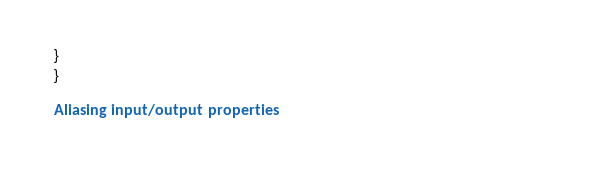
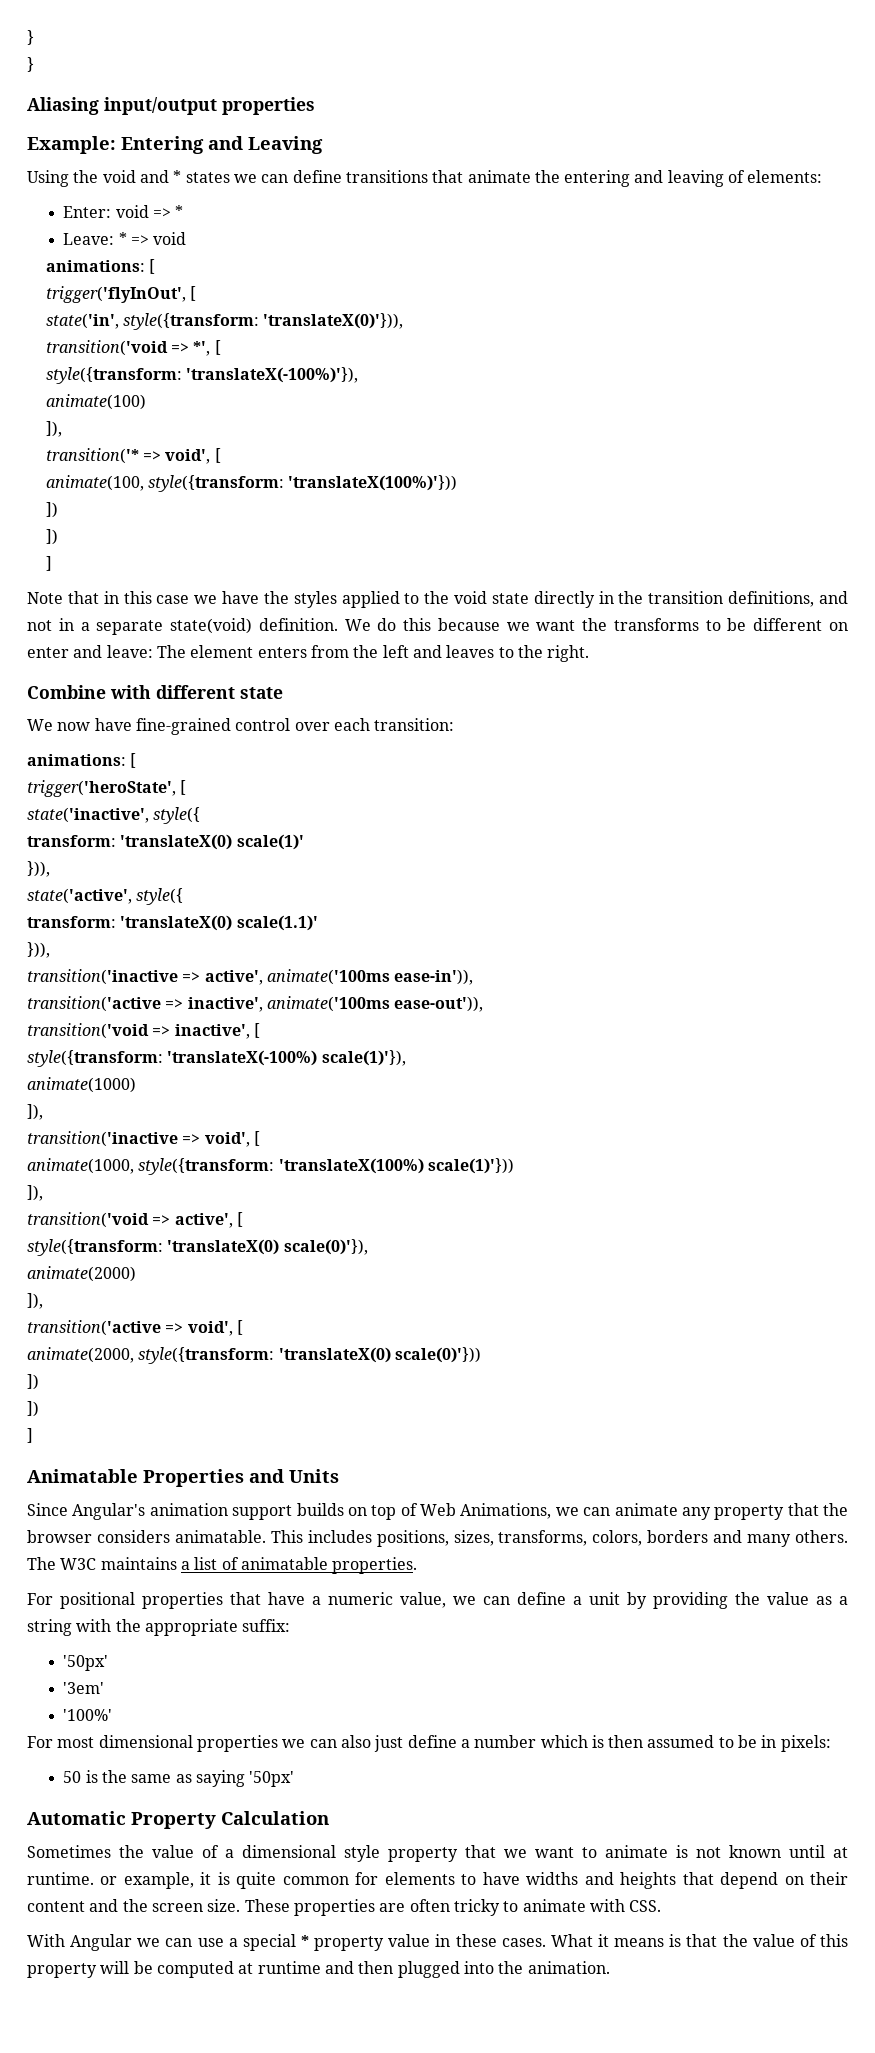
+ Example: Entering and Leaving
+ Using the void and * states we can define transitions that animate the entering and leaving of elements:
+ Enter: void => *
+ Leave: * => void
+ animations: [
+ trigger('flyInOut', [
+ state('in', style({transform: 'translateX(0)'})),
+ transition('void => *', [
+ style({transform: 'translateX(-100%)'}),
+ animate(100)
+ ]),
+ transition('* => void', [
+ animate(100, style({transform: 'translateX(100%)'}))
+ ])
+ ])
+ ]
+ Note that in this case we have the styles applied to the void state directly in the transition definitions, and not in a separate state(void) definition. We do this because we want the transforms to be different on enter and leave: The element enters from the left and leaves to the right.
+ Combine with different state
+ We now have fine-grained control over each transition:
+ animations: [
+ trigger('heroState', [
+ state('inactive', style({
+ transform: 'translateX(0) scale(1)'
+ })),
+ state('active', style({
+ transform: 'translateX(0) scale(1.1)'
+ })),
+ transition('inactive => active', animate('100ms ease-in')),
+ transition('active => inactive', animate('100ms ease-out')),
+ transition('void => inactive', [
+ style({transform: 'translateX(-100%) scale(1)'}),
+ animate(1000)
+ ]),
+ transition('inactive => void', [
+ animate(1000, style({transform: 'translateX(100%) scale(1)'}))
+ ]),
+ transition('void => active', [
+ style({transform: 'translateX(0) scale(0)'}),
+ animate(2000)
+ ]),
+ transition('active => void', [
+ animate(2000, style({transform: 'translateX(0) scale(0)'}))
+ ])
+ ])
+ ]
+ Animatable Properties and Units
+ Since Angular's animation support builds on top of Web Animations, we can animate any property that the browser considers animatable. This includes positions, sizes, transforms, colors, borders and many others. The W3C maintains a list of animatable properties.
+ For positional properties that have a numeric value, we can define a unit by providing the value as a string with the appropriate suffix:
+ '50px'
+ '3em'
+ '100%'
+ For most dimensional properties we can also just define a number which is then assumed to be in pixels:
+ 50 is the same as saying '50px'
+ Automatic Property Calculation
+ Sometimes the value of a dimensional style property that we want to animate is not known until at runtime. or example, it is quite common for elements to have widths and heights that depend on their content and the screen size. These properties are often tricky to animate with CSS.
+ With Angular we can use a special * property value in these cases. What it means is that the value of this property will be computed at runtime and then plugged into the animation.

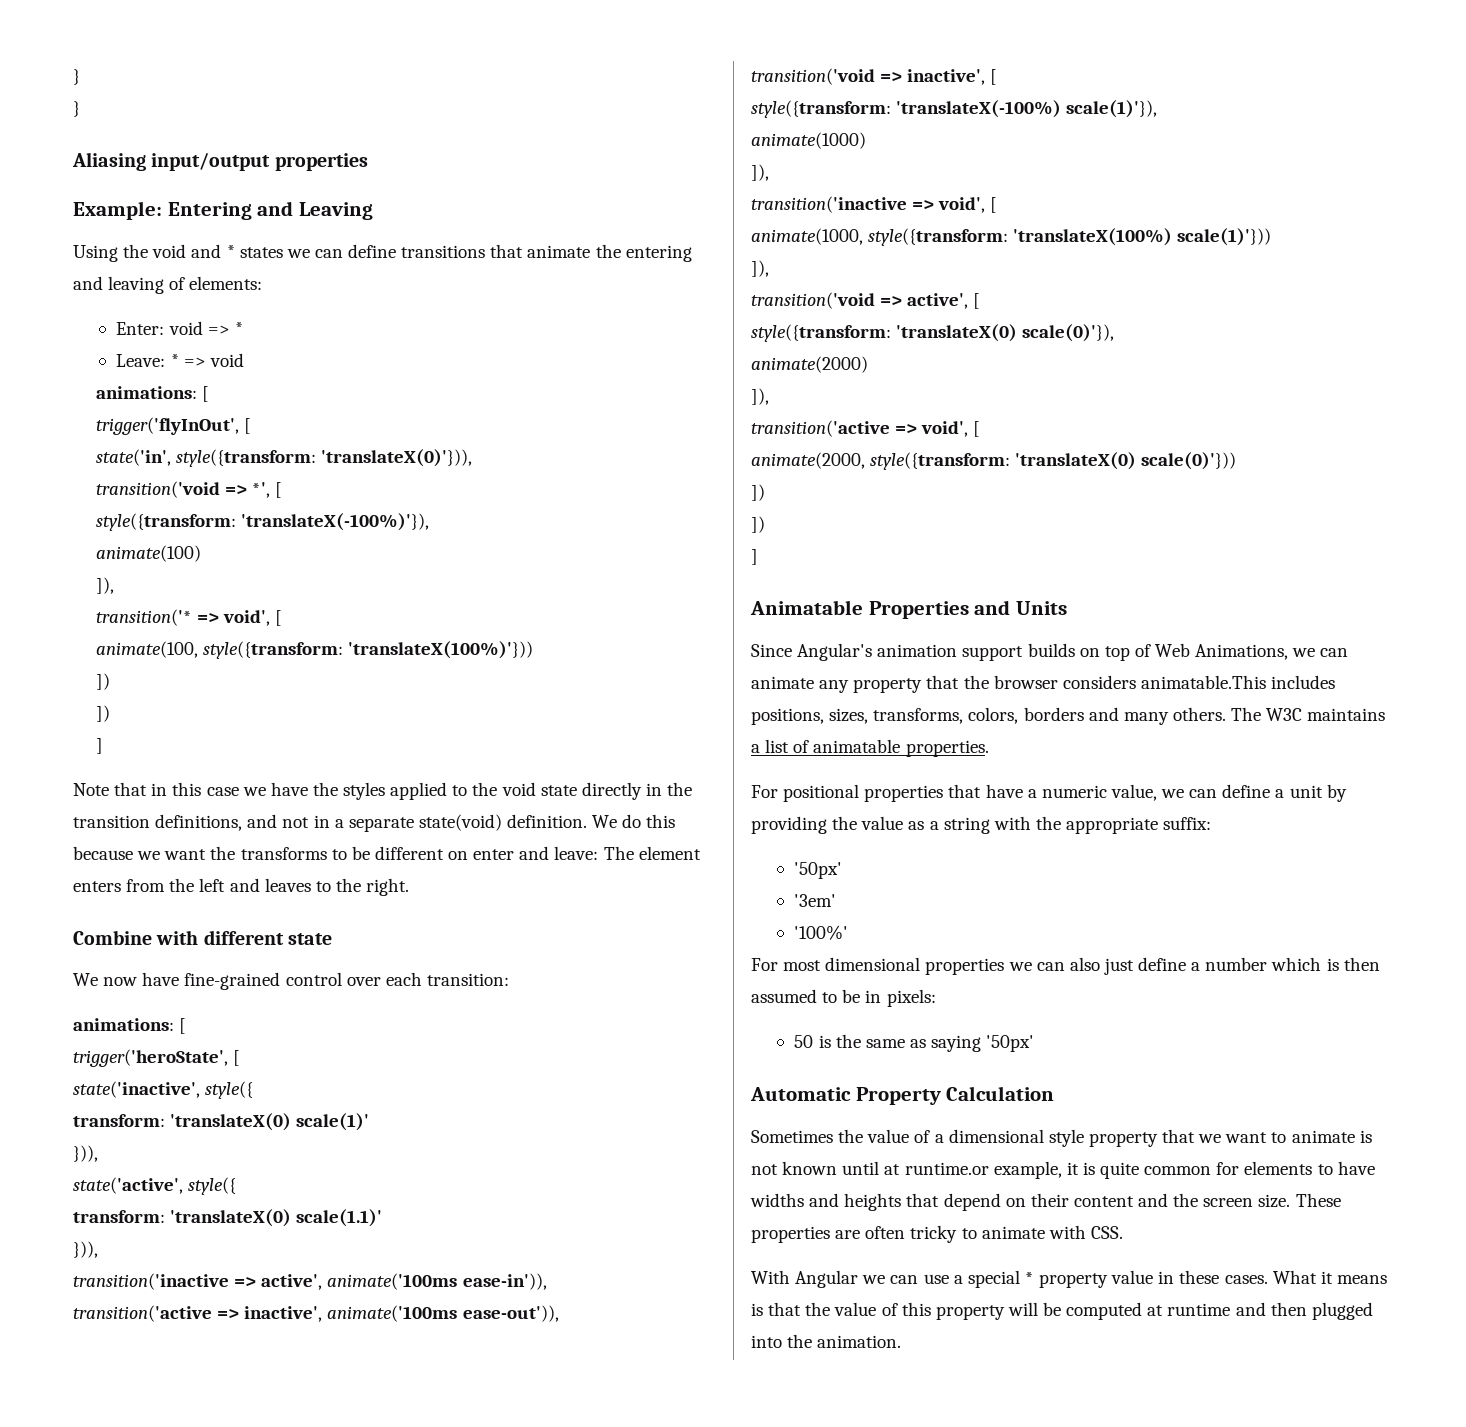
- Since Angular's animation support builds on top of Web Animations, we can animate any property that the browser considers animatable. This includes positions, sizes, transforms, colors, borders and many others.
+ Since Angular's animation support builds on top of Web Animations, we can animate any property that the browser considers animatable.This includes positions, sizes, transforms, colors, borders and many others.
- Sometimes the value of a dimensional style property that we want to animate is not known until at runtime. or example, it is quite common for elements to have widths and heights that depend on their content and the screen size.
+ Sometimes the value of a dimensional style property that we want to animate is not known until at runtime.or example, it is quite common for elements to have widths and heights that depend on their content and the screen size.

